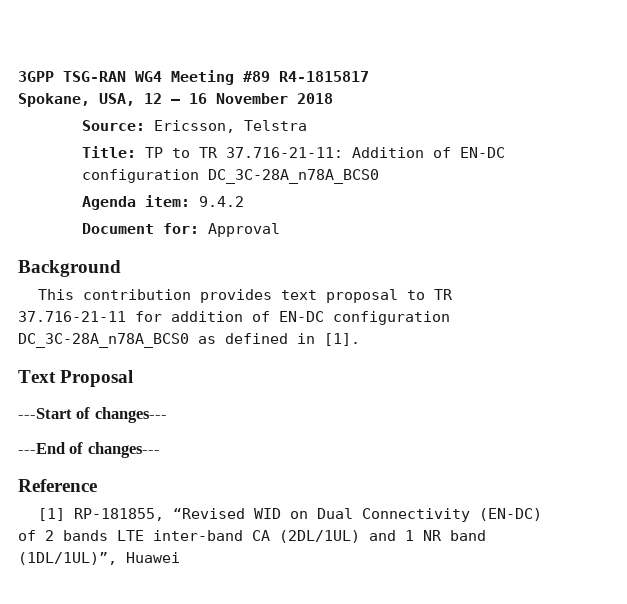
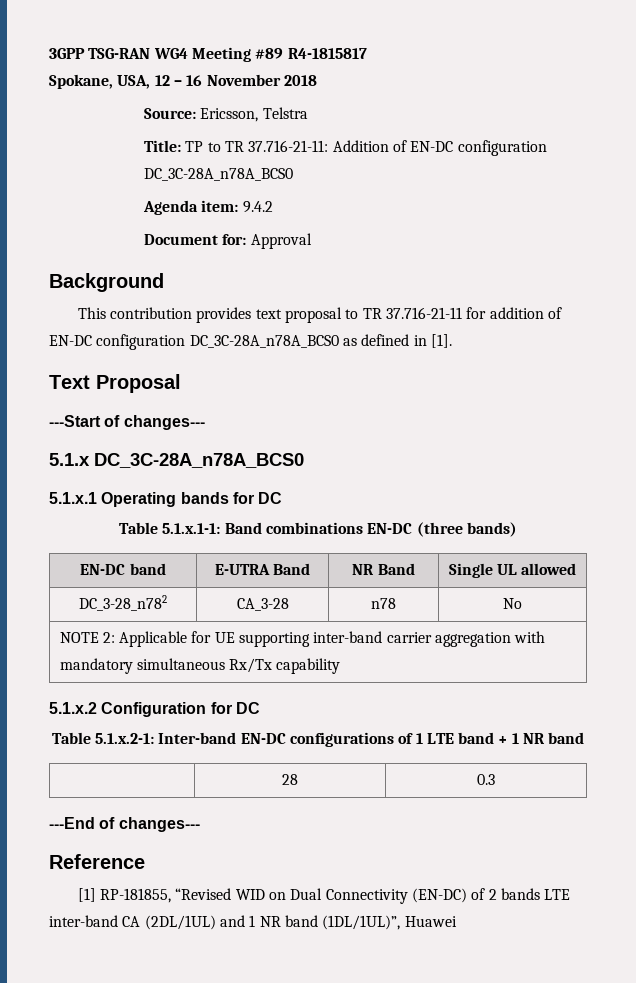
+ 5.1.x DC_3C-28A_n78A_BCS0
+ 5.1.x.1 Operating bands for DC
+ Table 5.1.x.1-1: Band combinations EN-DC (three bands)
+ EN-DC band | E-UTRA Band | NR Band | Single UL allowed
+ DC_3-28_n782 | CA_3-28 | n78 | No
+ NOTE 2: Applicable for UE supporting inter-band carrier aggregation with mandatory simultaneous Rx/Tx capability
+ 5.1.x.2 Configuration for DC
+ Table 5.1.x.2-1: Inter-band EN-DC configurations of 1 LTE band + 1 NR band
+ | 28 | 0.3

